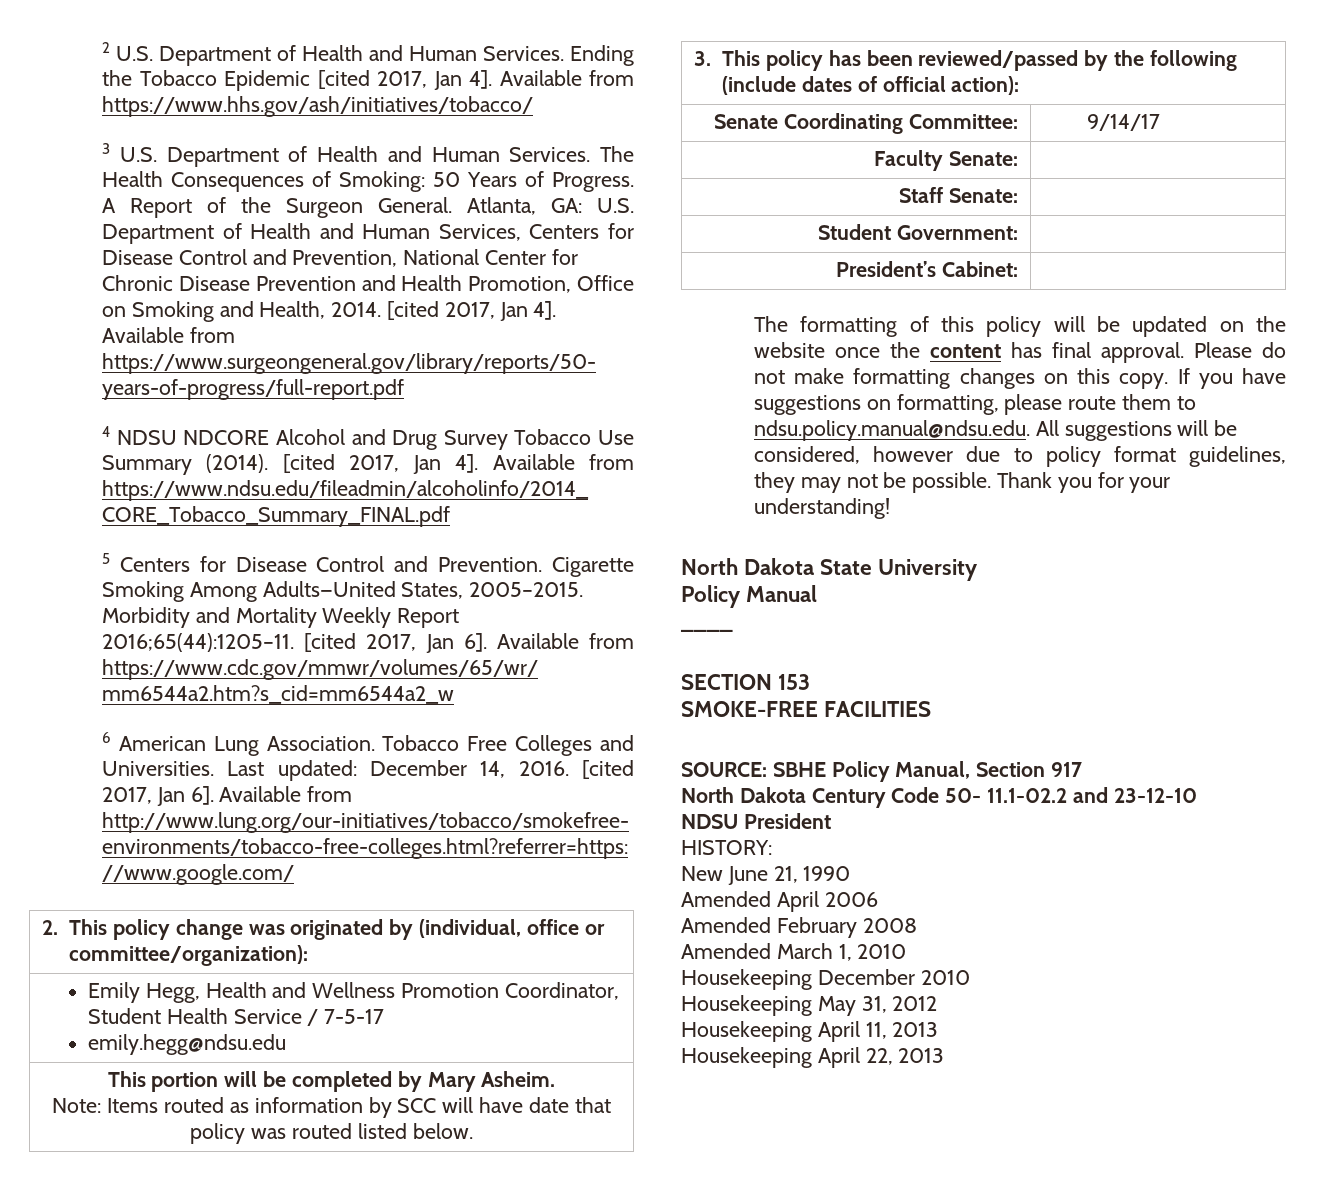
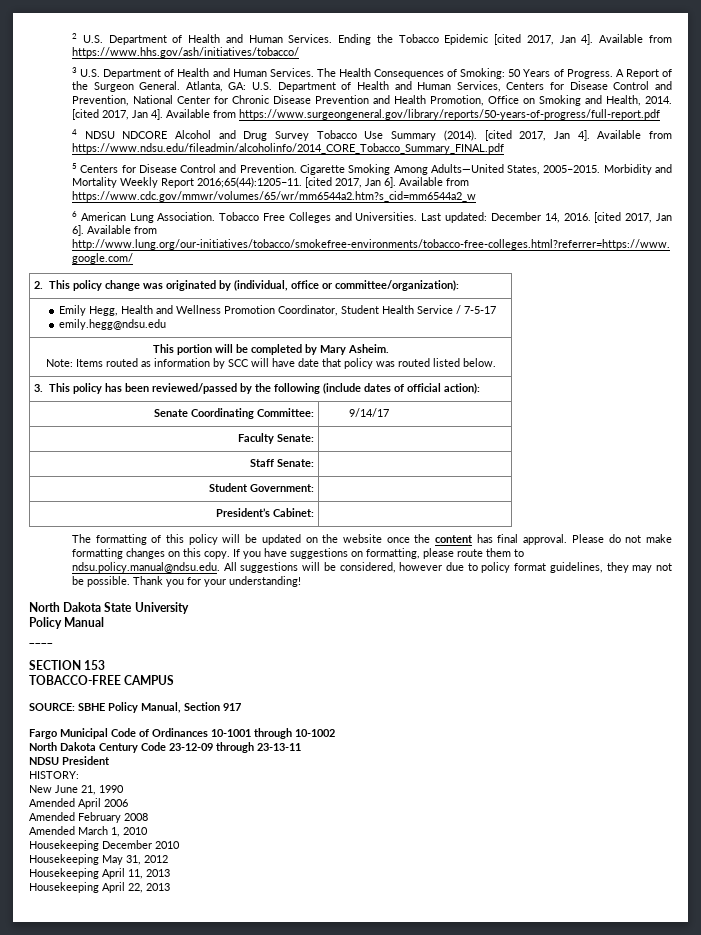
- SMOKE-FREE FACILITIES
+ TOBACCO-FREE CAMPUS
+ Fargo Municipal Code of Ordinances 10-1001 through 10-1002
- North Dakota Century Code 50- 11.1-02.2 and 23-12-10
+ North Dakota Century Code 23-12-09 through 23-13-11

